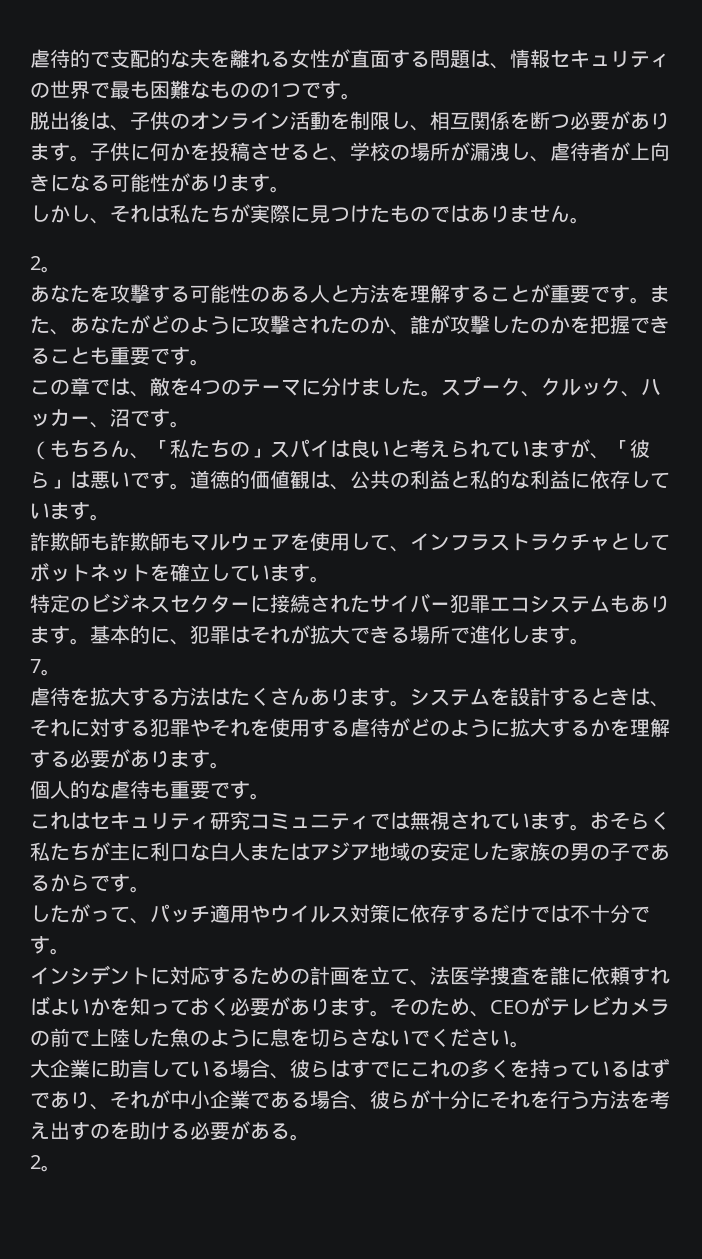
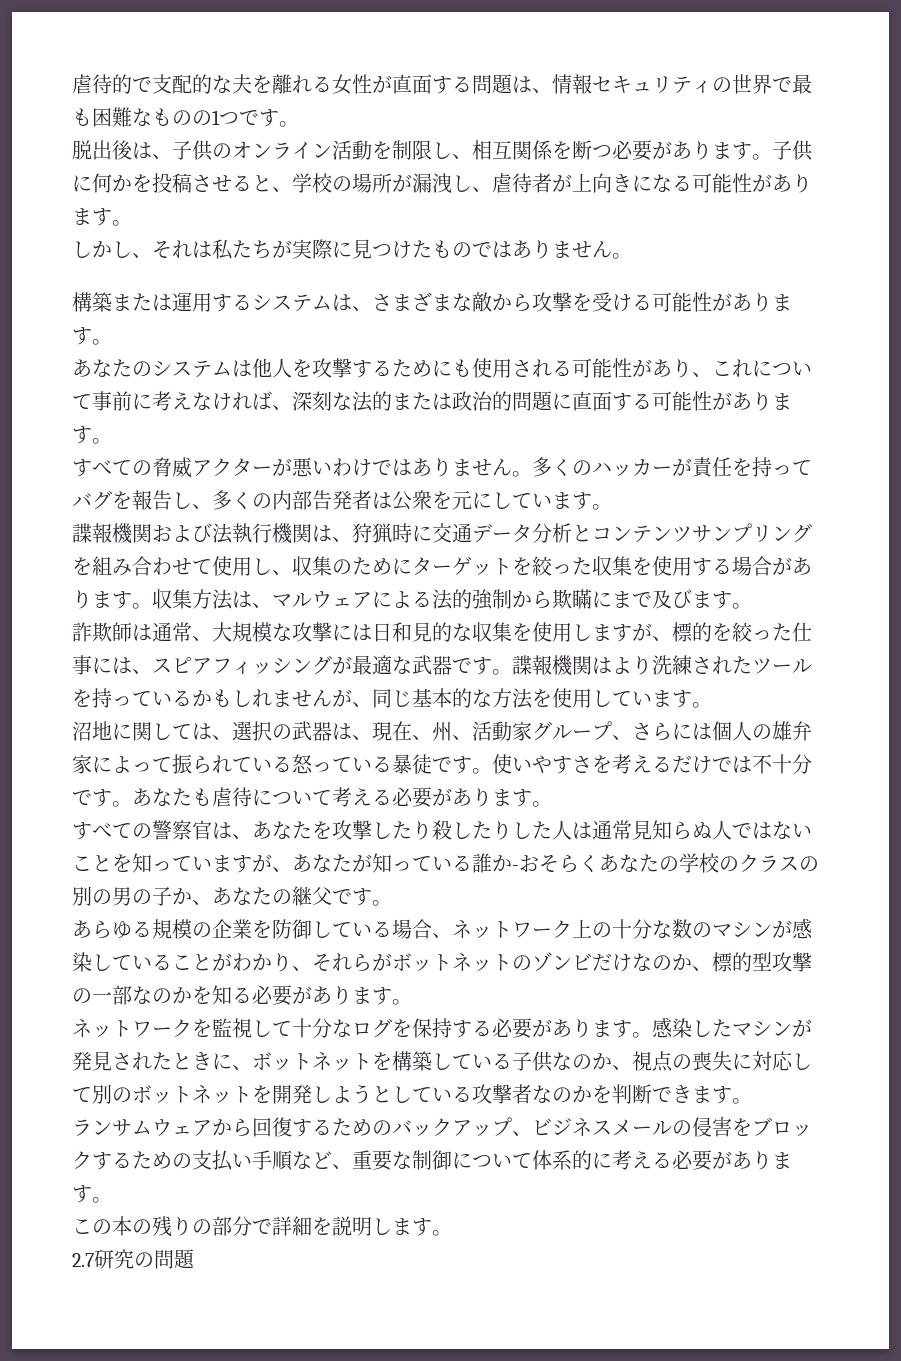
  しかし、それは私たちが実際に見つけたものではありません。
- 2。
- あなたを攻撃する可能性のある人と方法を理解することが重要です。また、あなたがどのように攻撃されたのか、誰が攻撃したのかを把握できることも重要です。
- この章では、敵を4つのテーマに分けました。スプーク、クルック、ハッカー、沼です。
- （もちろん、「私たちの」スパイは良いと考えられていますが、「彼ら」は悪いです。道徳的価値観は、公共の利益と私的な利益に依存しています。
- 詐欺師も詐欺師もマルウェアを使用して、インフラストラクチャとしてボットネットを確立しています。
- 特定のビジネスセクターに接続されたサイバー犯罪エコシステムもあります。基本的に、犯罪はそれが拡大できる場所で進化します。
- 7。
- 虐待を拡大する方法はたくさんあります。システムを設計するときは、それに対する犯罪やそれを使用する虐待がどのように拡大するかを理解する必要があります。
- 個人的な虐待も重要です。
- これはセキュリティ研究コミュニティでは無視されています。おそらく私たちが主に利口な白人またはアジア地域の安定した家族の男の子であるからです。
- したがって、パッチ適用やウイルス対策に依存するだけでは不十分です。
- インシデントに対応するための計画を立て、法医学捜査を誰に依頼すればよいかを知っておく必要があります。そのため、CEOがテレビカメラの前で上陸した魚のように息を切らさないでください。
- 大企業に助言している場合、彼らはすでにこれの多くを持っているはずであり、それが中小企業である場合、彼らが十分にそれを行う方法を考え出すのを助ける必要がある。
- 2。
+ 構築または運用するシステムは、さまざまな敵から攻撃を受ける可能性があります。
+ あなたのシステムは他人を攻撃するためにも使用される可能性があり、これについて事前に考えなければ、深刻な法的または政治的問題に直面する可能性があります。
+ すべての脅威アクターが悪いわけではありません。多くのハッカーが責任を持ってバグを報告し、多くの内部告発者は公衆を元にしています。
+ 諜報機関および法執行機関は、狩猟時に交通データ分析とコンテンツサンプリングを組み合わせて使用し、収集のためにターゲットを絞った収集を使用する場合があります。収集方法は、マルウェアによる法的強制から欺瞞にまで及びます。
+ 詐欺師は通常、大規模な攻撃には日和見的な収集を使用しますが、標的を絞った仕事には、スピアフィッシングが最適な武器です。諜報機関はより洗練されたツールを持っているかもしれませんが、同じ基本的な方法を使用しています。
+ 沼地に関しては、選択の武器は、現在、州、活動家グループ、さらには個人の雄弁家によって振られている怒っている暴徒です。使いやすさを考えるだけでは不十分です。あなたも虐待について考える必要があります。
+ すべての警察官は、あなたを攻撃したり殺したりした人は通常見知らぬ人ではないことを知っていますが、あなたが知っている誰か-おそらくあなたの学校のクラスの別の男の子か、あなたの継父です。
+ あらゆる規模の企業を防御している場合、ネットワーク上の十分な数のマシンが感染していることがわかり、それらがボットネットのゾンビだけなのか、標的型攻撃の一部なのかを知る必要があります。
+ ネットワークを監視して十分なログを保持する必要があります。感染したマシンが発見されたときに、ボットネットを構築している子供なのか、視点の喪失に対応して別のボットネットを開発しようとしている攻撃者なのかを判断できます。
+ ランサムウェアから回復するためのバックアップ、ビジネスメールの侵害をブロックするための支払い手順など、重要な制御について体系的に考える必要があります。
+ この本の残りの部分で詳細を説明します。
+ 2.7研究の問題

